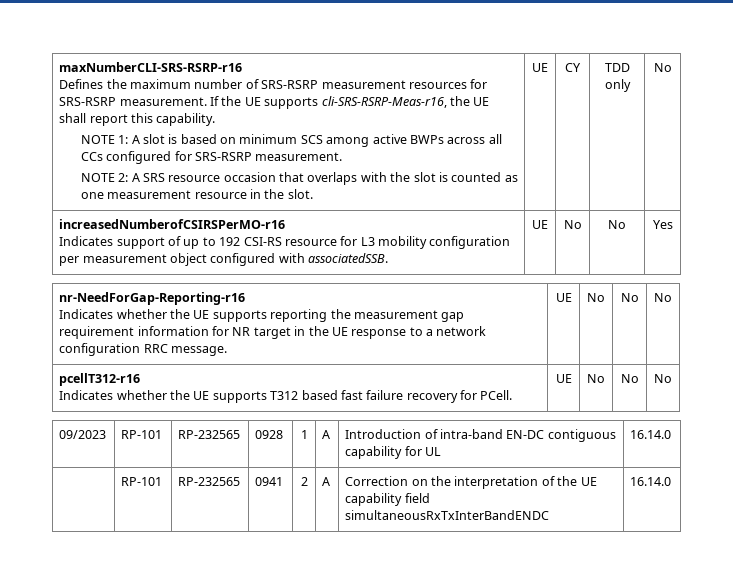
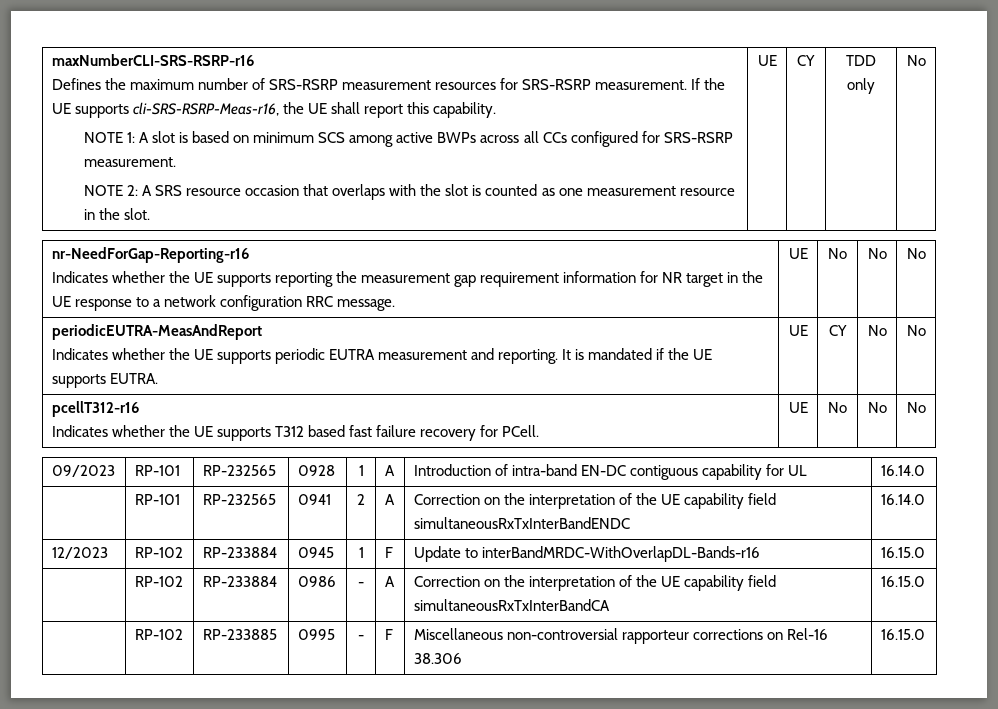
- increasedNumberofCSIRSPerMO-r16
- Indicates support of up to 192 CSI-RS resource for L3 mobility configuration per measurement object configured with associatedSSB. | UE | No | No | Yes
+ periodicEUTRA-MeasAndReport
+ Indicates whether the UE supports periodic EUTRA measurement and reporting. It is mandated if the UE supports EUTRA. | UE | CY | No | No
+ 12/2023 | RP-102 | RP-233884 | 0945 | 1 | F | Update to interBandMRDC-WithOverlapDL-Bands-r16 | 16.15.0
+ | RP-102 | RP-233884 | 0986 | - | A | Correction on the interpretation of the UE capability field simultaneousRxTxInterBandCA | 16.15.0
+ | RP-102 | RP-233885 | 0995 | - | F | Miscellaneous non-controversial rapporteur corrections on Rel-16 38.306 | 16.15.0

